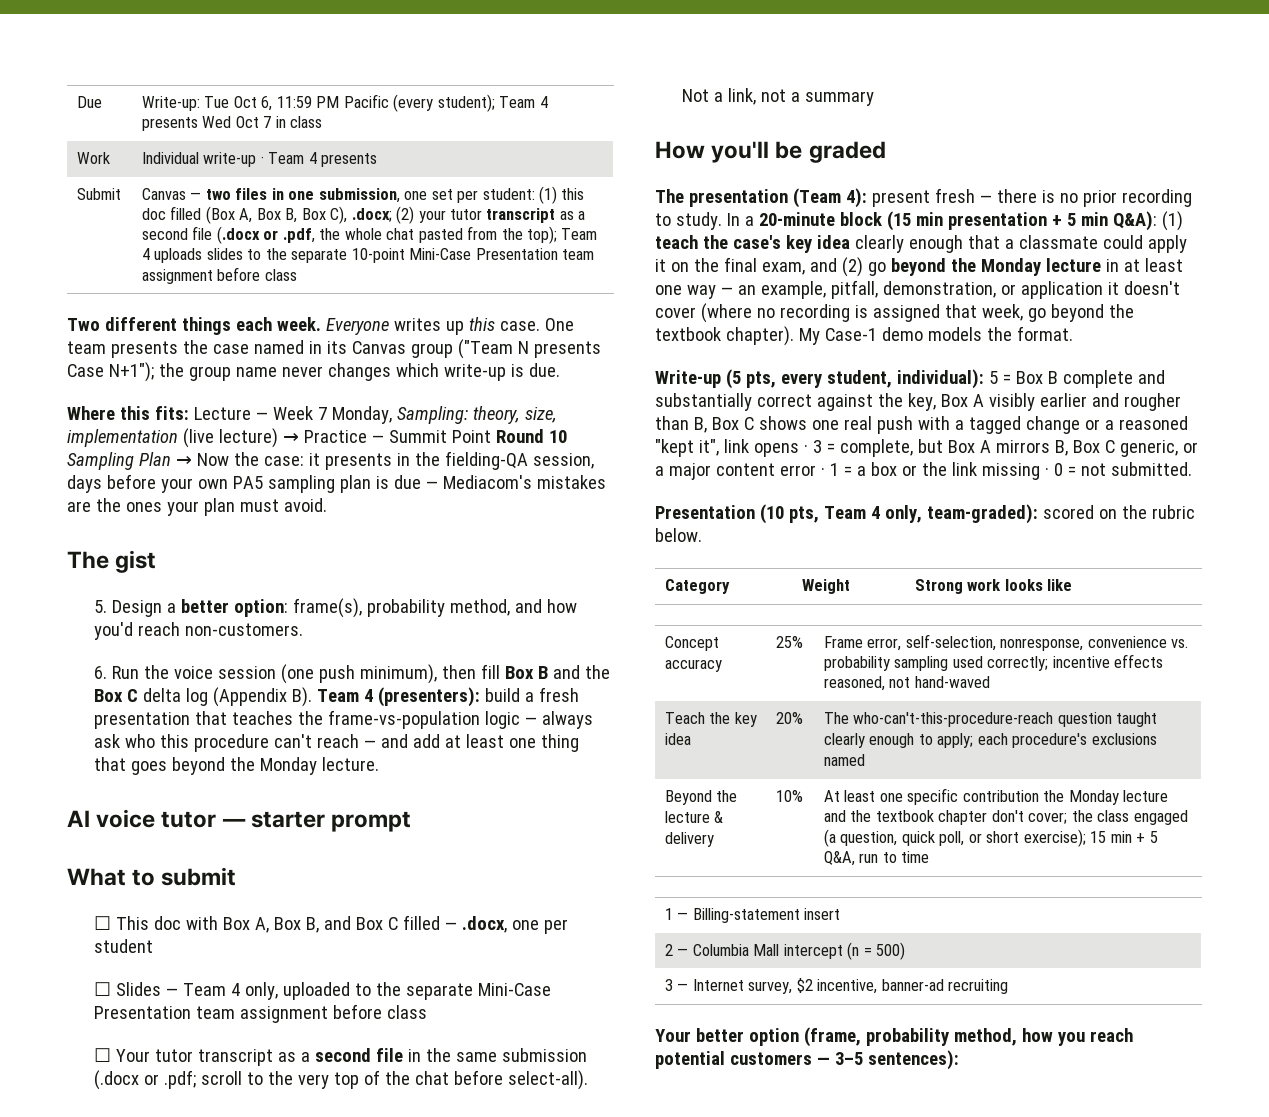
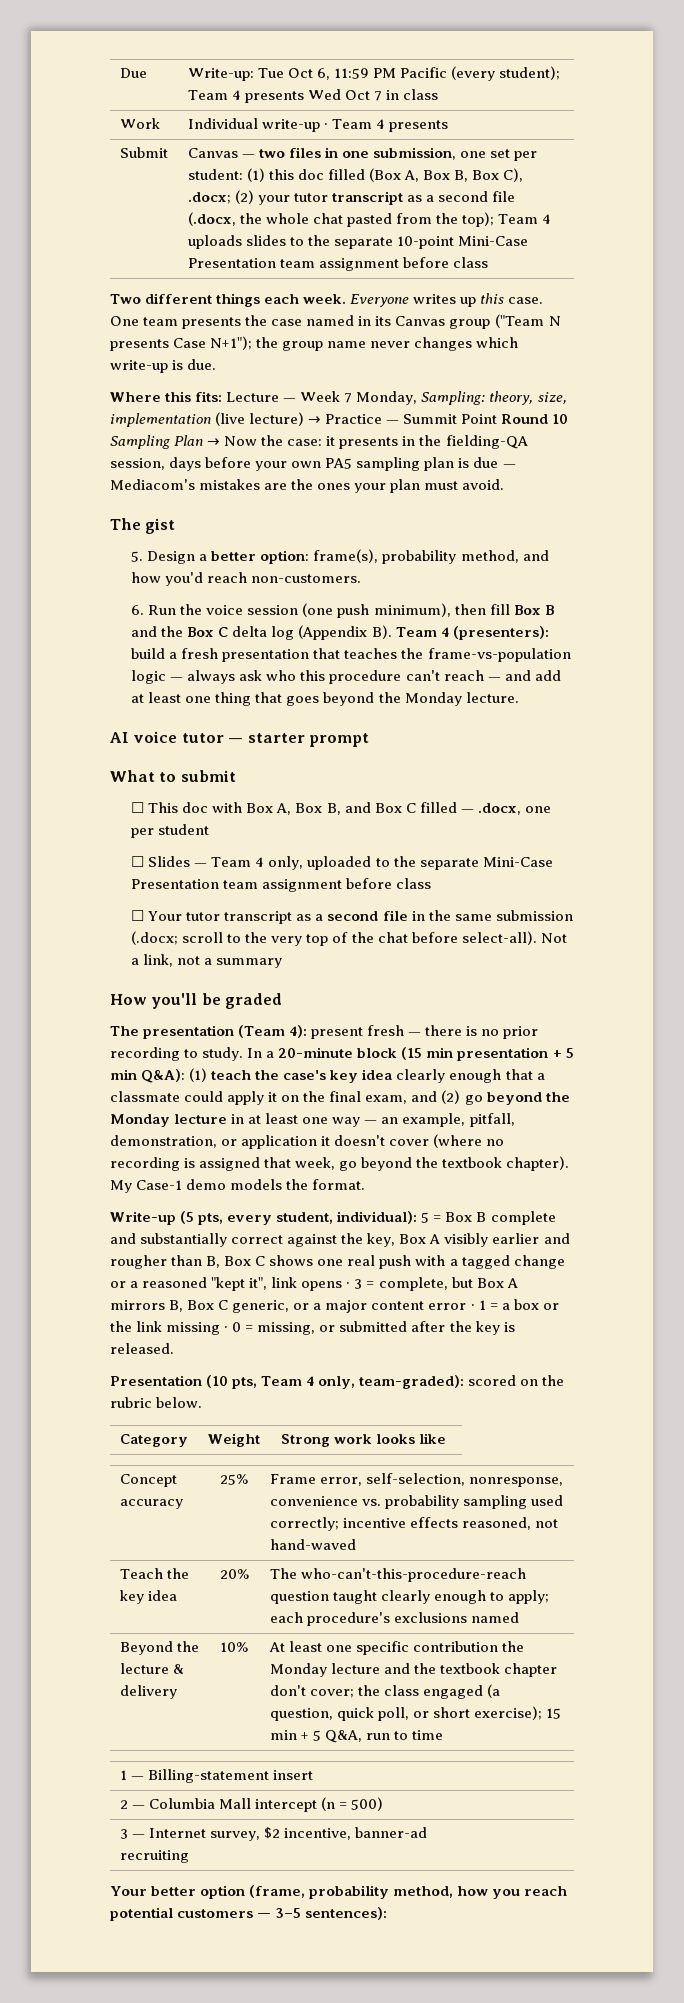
- Canvas — two files in one submission, one set per student: (1) this doc filled (Box A, Box B, Box C), .docx; (2) your tutor transcript as a second file (.docx or .pdf, the whole chat pasted from the top); Team 4 uploads slides to the separate 10-point Mini-Case Presentation team assignment before class
+ Canvas — two files in one submission, one set per student: (1) this doc filled (Box A, Box B, Box C), .docx; (2) your tutor transcript as a second file (.docx, the whole chat pasted from the top); Team 4 uploads slides to the separate 10-point Mini-Case Presentation team assignment before class
- ☐ Your tutor transcript as a second file in the same submission (.docx or .pdf; scroll to the very top of the chat before select-all).
+ ☐ Your tutor transcript as a second file in the same submission (.docx; scroll to the very top of the chat before select-all).
- 5 = Box B complete and substantially correct against the key, Box A visibly earlier and rougher than B, Box C shows one real push with a tagged change or a reasoned "kept it", link opens · 3 = complete, but Box A mirrors B, Box C generic, or a major content error · 1 = a box or the link missing · 0 = not submitted.
+ 5 = Box B complete and substantially correct against the key, Box A visibly earlier and rougher than B, Box C shows one real push with a tagged change or a reasoned "kept it", link opens · 3 = complete, but Box A mirrors B, Box C generic, or a major content error · 1 = a box or the link missing · 0 = missing, or submitted after the key is released.

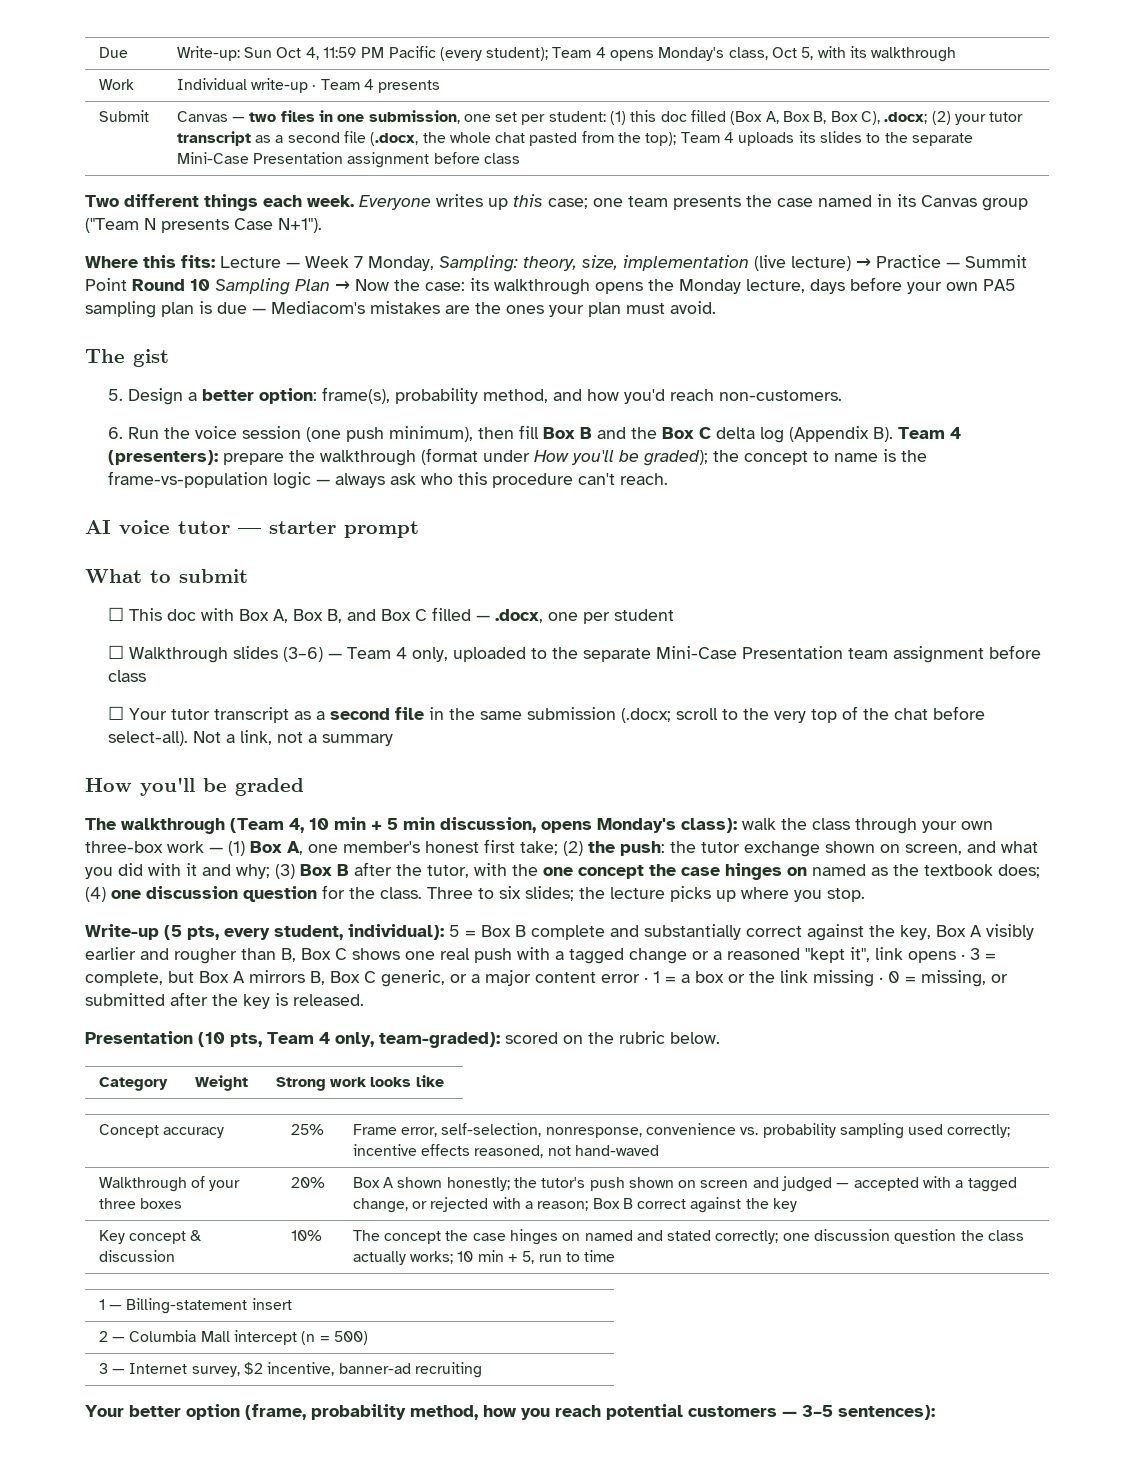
- Due | Write-up: Tue Oct 6, 11:59 PM Pacific (every student); Team 4 presents Wed Oct 7 in class
+ Due | Write-up: Sun Oct 4, 11:59 PM Pacific (every student); Team 4 opens Monday's class, Oct 5, with its walkthrough
- Canvas — two files in one submission, one set per student: (1) this doc filled (Box A, Box B, Box C), .docx; (2) your tutor transcript as a second file (.docx, the whole chat pasted from the top); Team 4 uploads slides to the separate 10-point Mini-Case Presentation team assignment before class
+ Canvas — two files in one submission, one set per student: (1) this doc filled (Box A, Box B, Box C), .docx; (2) your tutor transcript as a second file (.docx, the whole chat pasted from the top); Team 4 uploads its slides to the separate Mini-Case Presentation assignment before class
- Everyone writes up this case. One team presents the case named in its Canvas group ("Team N presents Case N+1"); the group name never changes which write-up is due.
+ Everyone writes up this case; one team presents the case named in its Canvas group ("Team N presents Case N+1").
- Where this fits: Lecture — Week 7 Monday, Sampling: theory, size, implementation (live lecture) → Practice — Summit Point Round 10 Sampling Plan → Now the case: it presents in the fielding-QA session, days before your own PA5 sampling plan is due — Mediacom's mistakes are the ones your plan must avoid.
+ Where this fits: Lecture — Week 7 Monday, Sampling: theory, size, implementation (live lecture) → Practice — Summit Point Round 10 Sampling Plan → Now the case: its walkthrough opens the Monday lecture, days before your own PA5 sampling plan is due — Mediacom's mistakes are the ones your plan must avoid.
- 6. Run the voice session (one push minimum), then fill Box B and the Box C delta log (Appendix B). Team 4 (presenters): build a fresh presentation that teaches the frame-vs-population logic — always ask who this procedure can't reach — and add at least one thing that goes beyond the Monday lecture.
+ 6. Run the voice session (one push minimum), then fill Box B and the Box C delta log (Appendix B). Team 4 (presenters): prepare the walkthrough (format under How you'll be graded); the concept to name is the frame-vs-population logic — always ask who this procedure can't reach.
- ☐ Slides — Team 4 only, uploaded to the separate Mini-Case Presentation team assignment before class
+ ☐ Walkthrough slides (3–6) — Team 4 only, uploaded to the separate Mini-Case Presentation team assignment before class
- The presentation (Team 4): present fresh — there is no prior recording to study. In a 20-minute block (15 min presentation + 5 min Q&A): (1) teach the case's key idea clearly enough that a classmate could apply it on the final exam, and (2) go beyond the Monday lecture in at least one way — an example, pitfall, demonstration, or application it doesn't cover (where no recording is assigned that week, go beyond the textbook chapter). My Case-1 demo models the format.
+ The walkthrough (Team 4, 10 min + 5 min discussion, opens Monday's class): walk the class through your own three-box work — (1) Box A, one member's honest first take; (2) the push: the tutor exchange shown on screen, and what you did with it and why; (3) Box B after the tutor, with the one concept the case hinges on named as the textbook does; (4) one discussion question for the class. Three to six slides; the lecture picks up where you stop.
- Teach the key idea | 20% | The who-can't-this-procedure-reach question taught clearly enough to apply; each procedure's exclusions named
- Beyond the lecture & delivery | 10% | At least one specific contribution the Monday lecture and the textbook chapter don't cover; the class engaged (a question, quick poll, or short exercise); 15 min + 5 Q&A, run to time
+ Walkthrough of your three boxes | 20% | Box A shown honestly; the tutor's push shown on screen and judged — accepted with a tagged change, or rejected with a reason; Box B correct against the key
+ Key concept & discussion | 10% | The concept the case hinges on named and stated correctly; one discussion question the class actually works; 10 min + 5, run to time

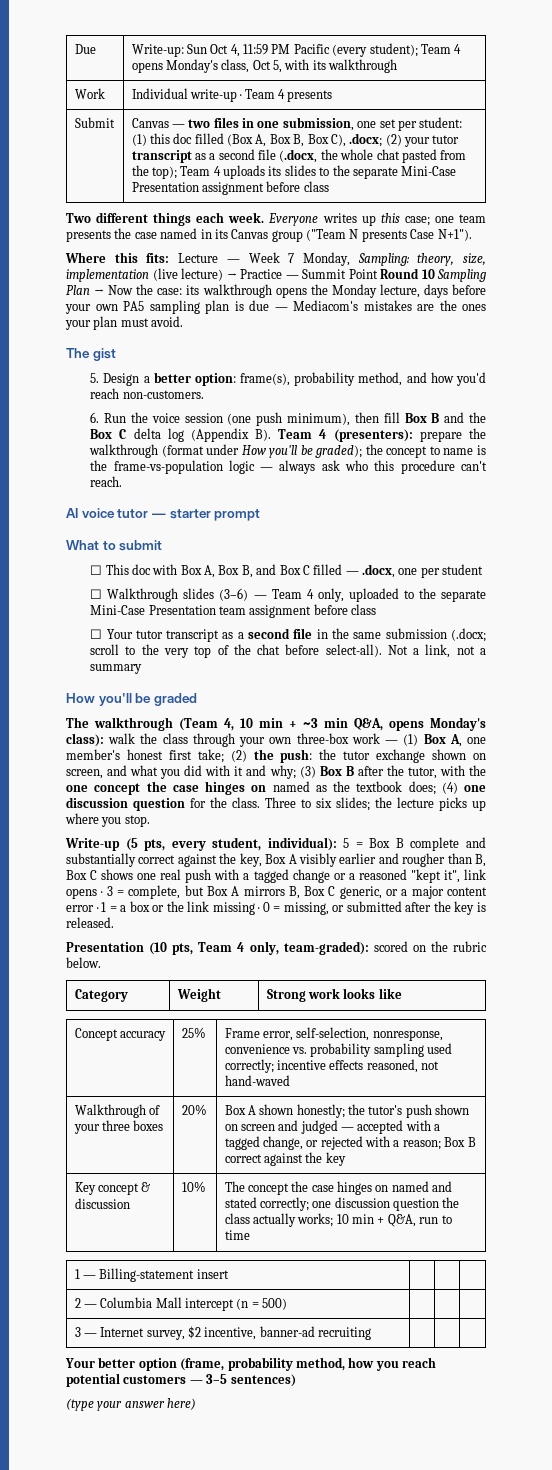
- The walkthrough (Team 4, 10 min + 5 min discussion, opens Monday's class):
+ The walkthrough (Team 4, 10 min + ~3 min Q&A, opens Monday's class):
- Key concept & discussion | 10% | The concept the case hinges on named and stated correctly; one discussion question the class actually works; 10 min + 5, run to time
+ Key concept & discussion | 10% | The concept the case hinges on named and stated correctly; one discussion question the class actually works; 10 min + Q&A, run to time
- Your better option (frame, probability method, how you reach potential customers — 3–5 sentences):
+ Your better option (frame, probability method, how you reach potential customers — 3–5 sentences)
+ (type your answer here)

